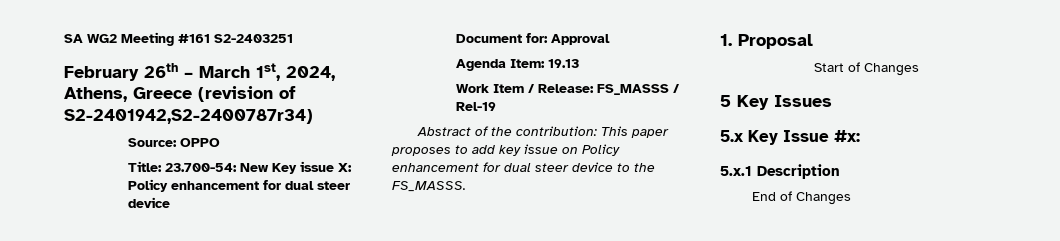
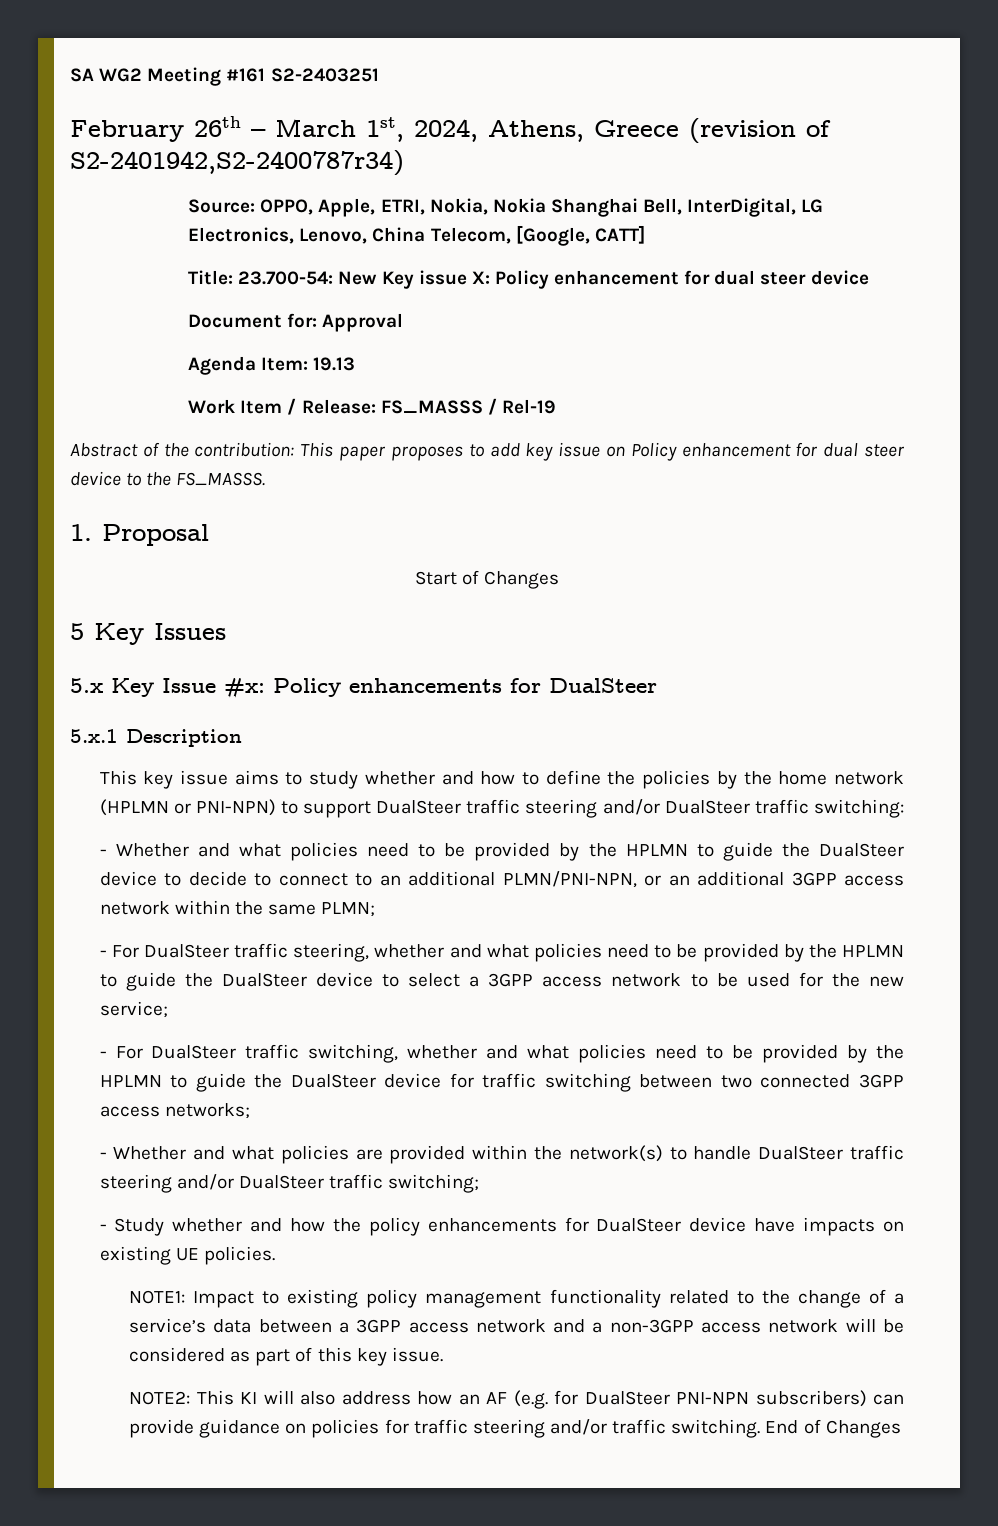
- Source: OPPO
+ Source: OPPO, Apple, ETRI, Nokia, Nokia Shanghai Bell, InterDigital, LG Electronics, Lenovo, China Telecom, [Google, CATT]
- 5.x Key Issue #x:
+ 5.x Key Issue #x: Policy enhancements for DualSteer
  5.x.1 Description
- End of Changes
+ This key issue aims to study whether and how to define the policies by the home network (HPLMN or PNI-NPN) to support DualSteer traffic steering and/or DualSteer traffic switching:
+ - Whether and what policies need to be provided by the HPLMN to guide the DualSteer device to decide to connect to an additional PLMN/PNI-NPN, or an additional 3GPP access network within the same PLMN;
+ - For DualSteer traffic steering, whether and what policies need to be provided by the HPLMN to guide the DualSteer device to select a 3GPP access network to be used for the new service;
+ - For DualSteer traffic switching, whether and what policies need to be provided by the HPLMN to guide the DualSteer device for traffic switching between two connected 3GPP access networks;
+ - Whether and what policies are provided within the network(s) to handle DualSteer traffic steering and/or DualSteer traffic switching;
+ - Study whether and how the policy enhancements for DualSteer device have impacts on existing UE policies.
+ NOTE1: Impact to existing policy management functionality related to the change of a service’s data between a 3GPP access network and a non-3GPP access network will be considered as part of this key issue.
+ NOTE2: This KI will also address how an AF (e.g. for DualSteer PNI-NPN subscribers) can provide guidance on policies for traffic steering and/or traffic switching. End of Changes

